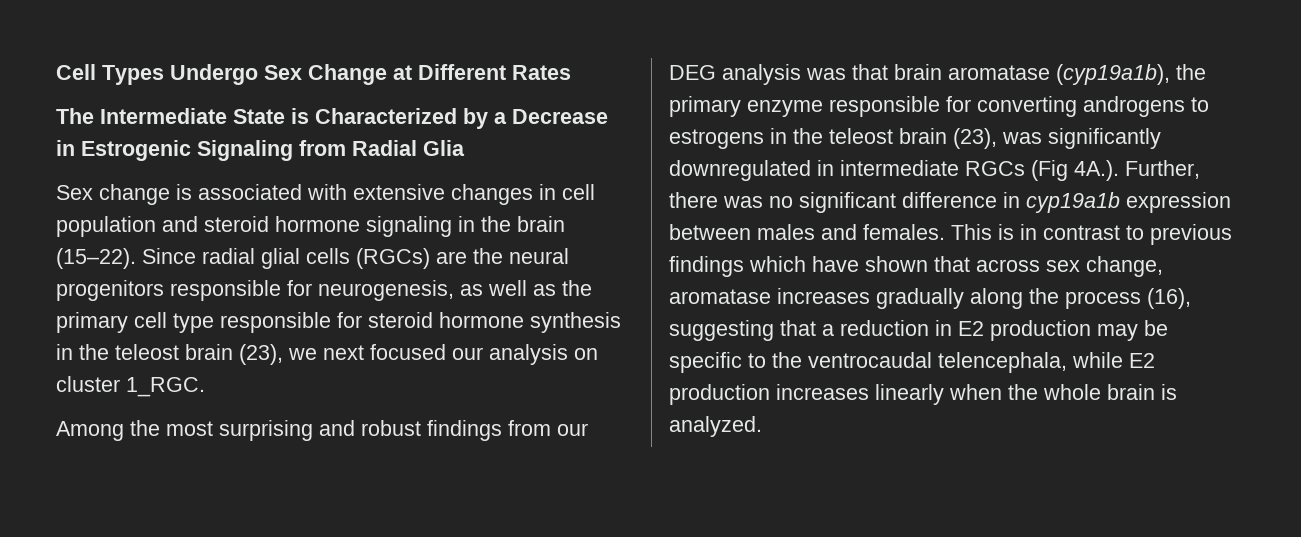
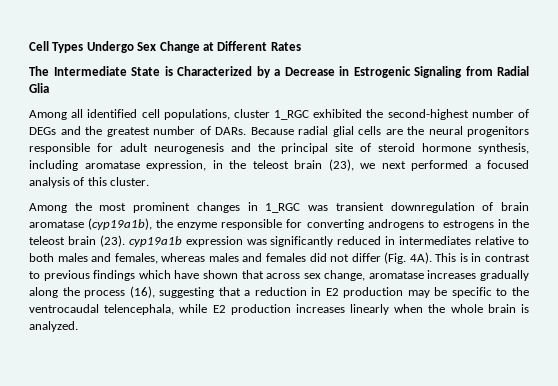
- Sex change is associated with extensive changes in cell population and steroid hormone signaling in the brain (15–22). Since radial glial cells (RGCs) are the neural progenitors responsible for neurogenesis, as well as the primary cell type responsible for steroid hormone synthesis in the teleost brain (23), we next focused our analysis on cluster 1_RGC.
- Among the most surprising and robust findings from our DEG analysis was that brain aromatase (cyp19a1b), the primary enzyme responsible for converting androgens to estrogens in the teleost brain (23), was significantly downregulated in intermediate RGCs (Fig 4A.). Further, there was no significant difference in cyp19a1b expression between males and females.
+ Among all identified cell populations, cluster 1_RGC exhibited the second-highest number of DEGs and the greatest number of DARs. Because radial glial cells are the neural progenitors responsible for adult neurogenesis and the principal site of steroid hormone synthesis, including aromatase expression, in the teleost brain (23), we next performed a focused analysis of this cluster.
+ Among the most prominent changes in 1_RGC was transient downregulation of brain aromatase (cyp19a1b), the enzyme responsible for converting androgens to estrogens in the teleost brain (23). cyp19a1b expression was significantly reduced in intermediates relative to both males and females, whereas males and females did not differ (Fig. 4A).

